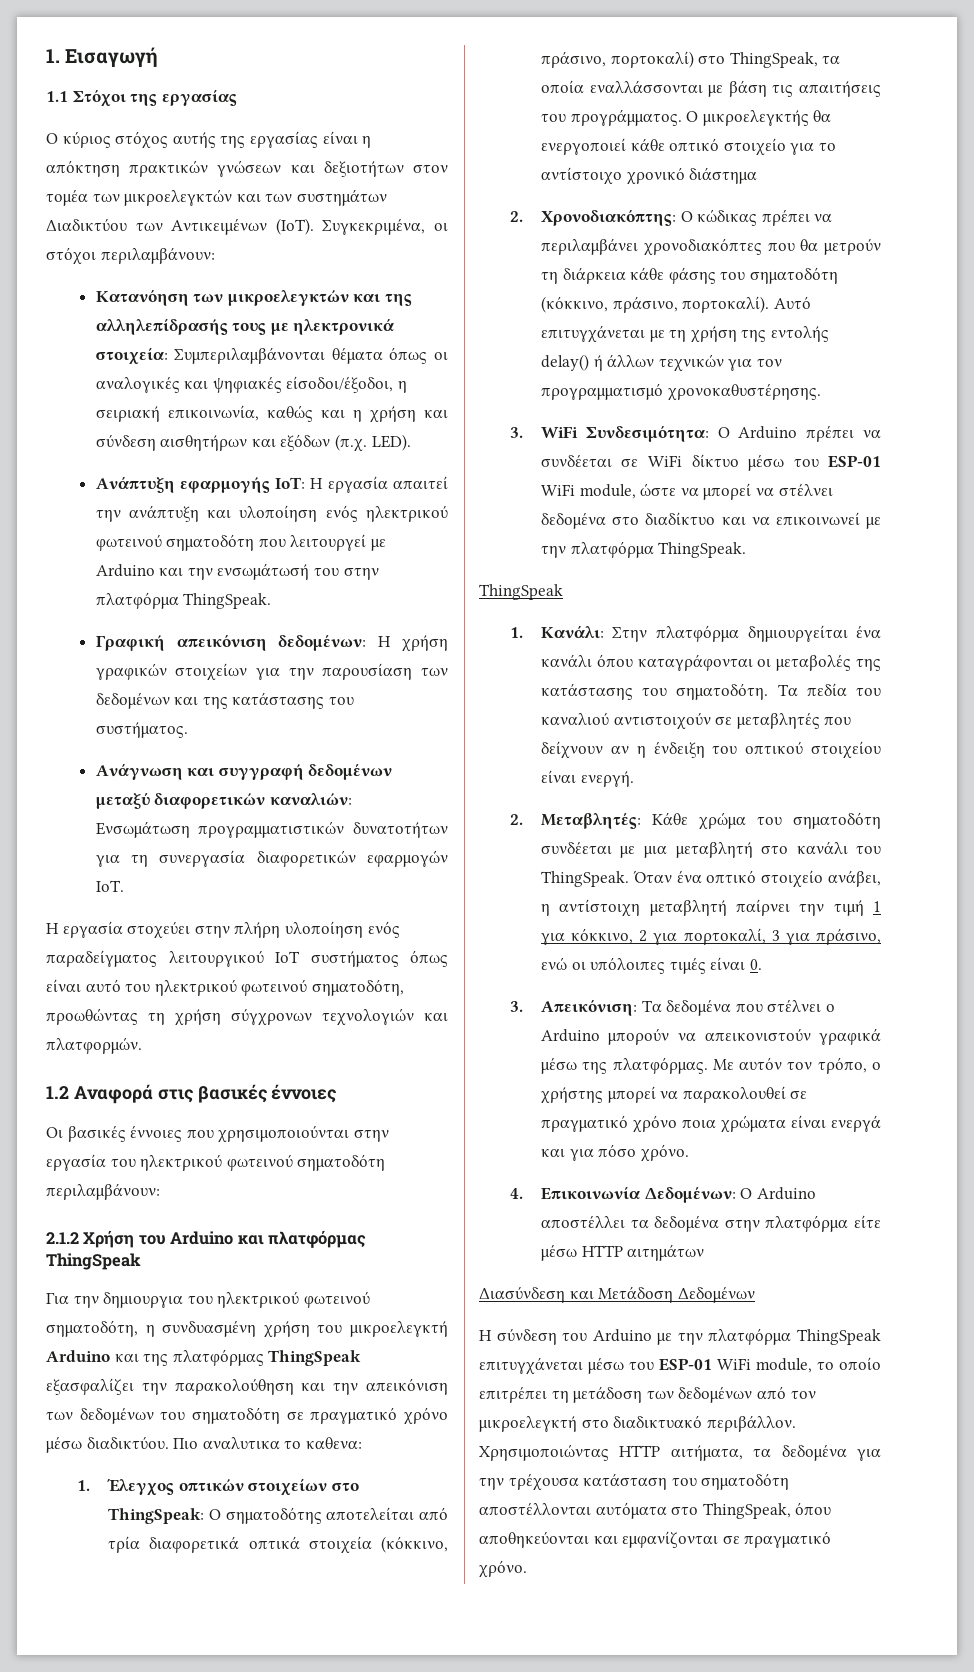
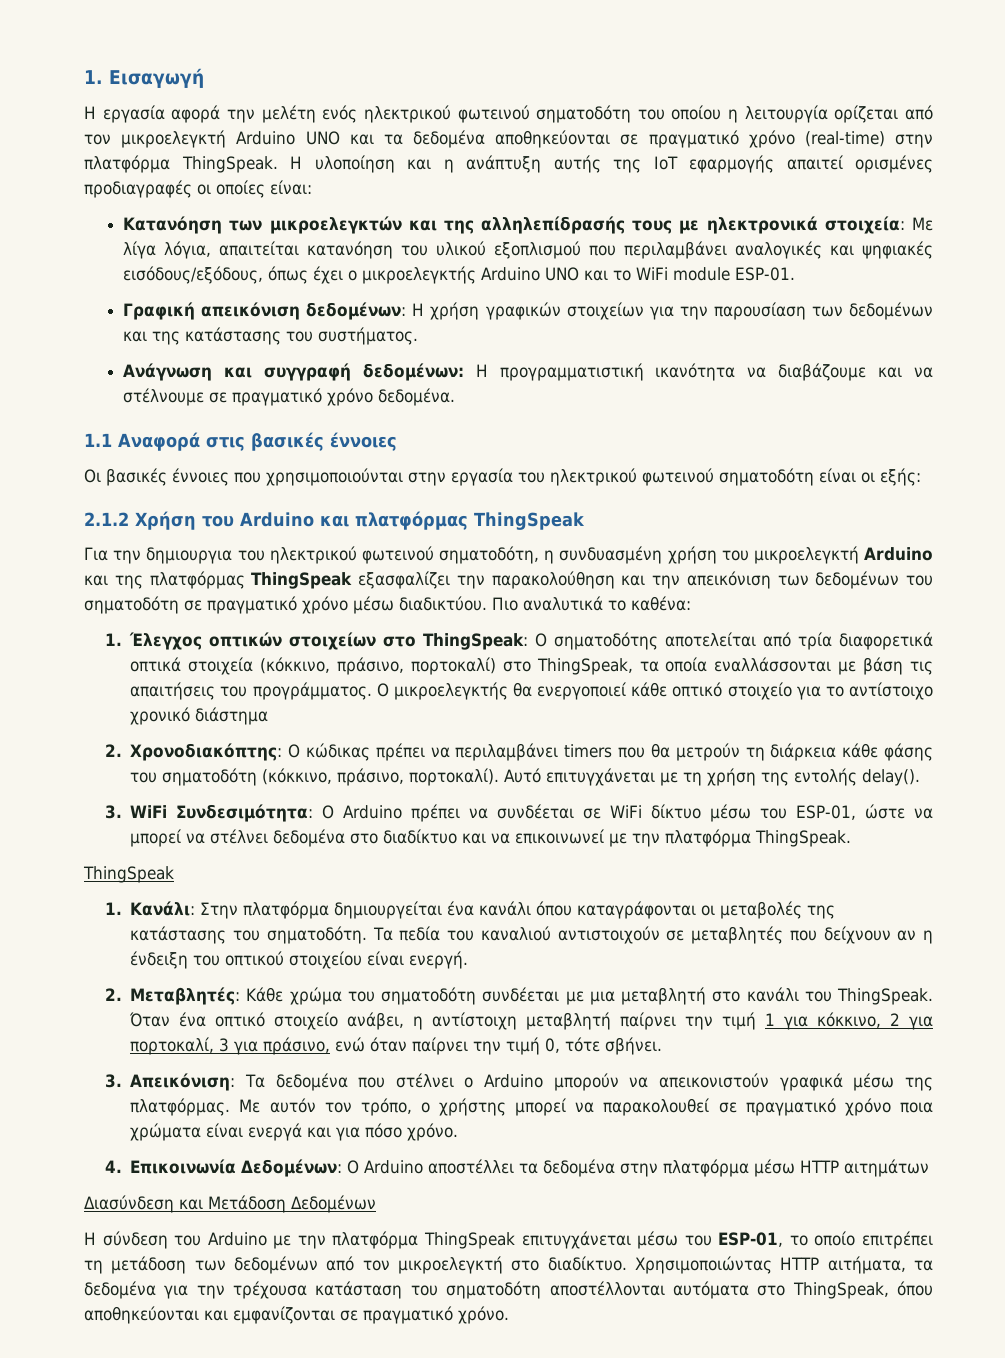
- 1.1 Στόχοι της εργασίας
- Ο κύριος στόχος αυτής της εργασίας είναι η απόκτηση πρακτικών γνώσεων και δεξιοτήτων στον τομέα των μικροελεγκτών και των συστημάτων Διαδικτύου των Αντικειμένων (IoT). Συγκεκριμένα, οι στόχοι περιλαμβάνουν:
+ Η εργασία αφορά την μελέτη ενός ηλεκτρικού φωτεινού σηματοδότη του οποίου η λειτουργία ορίζεται από τον μικροελεγκτή Arduino UNO και τα δεδομένα αποθηκεύονται σε πραγματικό χρόνο (real-time) στην πλατφόρμα ThingSpeak. Η υλοποίηση και η ανάπτυξη αυτής της IoT εφαρμογής απαιτεί ορισμένες προδιαγραφές οι οποίες είναι:
- Κατανόηση των μικροελεγκτών και της αλληλεπίδρασής τους με ηλεκτρονικά στοιχεία: Συμπεριλαμβάνονται θέματα όπως οι αναλογικές και ψηφιακές είσοδοι/έξοδοι, η σειριακή επικοινωνία, καθώς και η χρήση και σύνδεση αισθητήρων και εξόδων (π.χ. LED).
- Ανάπτυξη εφαρμογής IoT: Η εργασία απαιτεί την ανάπτυξη και υλοποίηση ενός ηλεκτρικού φωτεινού σηματοδότη που λειτουργεί με Arduino και την ενσωμάτωσή του στην πλατφόρμα ThingSpeak.
+ Κατανόηση των μικροελεγκτών και της αλληλεπίδρασής τους με ηλεκτρονικά στοιχεία: Με λίγα λόγια, απαιτείται κατανόηση του υλικού εξοπλισμού που περιλαμβάνει αναλογικές και ψηφιακές εισόδους/εξόδους, όπως έχει ο μικροελεγκτής Arduino UNO και το WiFi module ESP-01.
- Ανάγνωση και συγγραφή δεδομένων μεταξύ διαφορετικών καναλιών: Ενσωμάτωση προγραμματιστικών δυνατοτήτων για τη συνεργασία διαφορετικών εφαρμογών IoT.
- Η εργασία στοχεύει στην πλήρη υλοποίηση ενός παραδείγματος λειτουργικού IoT συστήματος όπως είναι αυτό του ηλεκτρικού φωτεινού σηματοδότη, προωθώντας τη χρήση σύγχρονων τεχνολογιών και πλατφορμών.
- 1.2 Αναφορά στις βασικές έννοιες
+ Ανάγνωση και συγγραφή δεδομένων: Η προγραμματιστική ικανότητα να διαβάζουμε και να στέλνουμε σε πραγματικό χρόνο δεδομένα.
+ 1.1 Αναφορά στις βασικές έννοιες
- Οι βασικές έννοιες που χρησιμοποιούνται στην εργασία του ηλεκτρικού φωτεινού σηματοδότη περιλαμβάνουν:
+ Οι βασικές έννοιες που χρησιμοποιούνται στην εργασία του ηλεκτρικού φωτεινού σηματοδότη είναι οι εξής:
- Πιο αναλυτικα το καθενα:
+ Πιο αναλυτικά το καθένα:
- 2. Χρονοδιακόπτης: Ο κώδικας πρέπει να περιλαμβάνει χρονοδιακόπτες που θα μετρούν τη διάρκεια κάθε φάσης του σηματοδότη (κόκκινο, πράσινο, πορτοκαλί).
+ 2. Χρονοδιακόπτης: Ο κώδικας πρέπει να περιλαμβάνει timers που θα μετρούν τη διάρκεια κάθε φάσης του σηματοδότη (κόκκινο, πράσινο, πορτοκαλί).
- Αυτό επιτυγχάνεται με τη χρήση της εντολής delay() ή άλλων τεχνικών για τον προγραμματισμό χρονοκαθυστέρησης.
+ Αυτό επιτυγχάνεται με τη χρήση της εντολής delay().
- 3. WiFi Συνδεσιμότητα: Ο Arduino πρέπει να συνδέεται σε WiFi δίκτυο μέσω του ESP-01 WiFi module, ώστε να μπορεί να στέλνει δεδομένα στο διαδίκτυο και να επικοινωνεί με την πλατφόρμα ThingSpeak.
+ 3. WiFi Συνδεσιμότητα: Ο Arduino πρέπει να συνδέεται σε WiFi δίκτυο μέσω του ESP-01, ώστε να μπορεί να στέλνει δεδομένα στο διαδίκτυο και να επικοινωνεί με την πλατφόρμα ThingSpeak.
- Όταν ένα οπτικό στοιχείο ανάβει, η αντίστοιχη μεταβλητή παίρνει την τιμή 1 για κόκκινο, 2 για πορτοκαλί, 3 για πράσινο, ενώ οι υπόλοιπες τιμές είναι 0.
+ Όταν ένα οπτικό στοιχείο ανάβει, η αντίστοιχη μεταβλητή παίρνει την τιμή 1 για κόκκινο, 2 για πορτοκαλί, 3 για πράσινο, ενώ όταν παίρνει την τιμή 0, τότε σβήνει.
- 4. Επικοινωνία Δεδομένων: Ο Arduino αποστέλλει τα δεδομένα στην πλατφόρμα είτε μέσω HTTP αιτημάτων
+ 4. Επικοινωνία Δεδομένων: Ο Arduino αποστέλλει τα δεδομένα στην πλατφόρμα μέσω HTTP αιτημάτων
- Η σύνδεση του Arduino με την πλατφόρμα ThingSpeak επιτυγχάνεται μέσω του ESP-01 WiFi module, το οποίο επιτρέπει τη μετάδοση των δεδομένων από τον μικροελεγκτή στο διαδικτυακό περιβάλλον.
+ Η σύνδεση του Arduino με την πλατφόρμα ThingSpeak επιτυγχάνεται μέσω του ESP-01, το οποίο επιτρέπει τη μετάδοση των δεδομένων από τον μικροελεγκτή στο διαδίκτυο.

